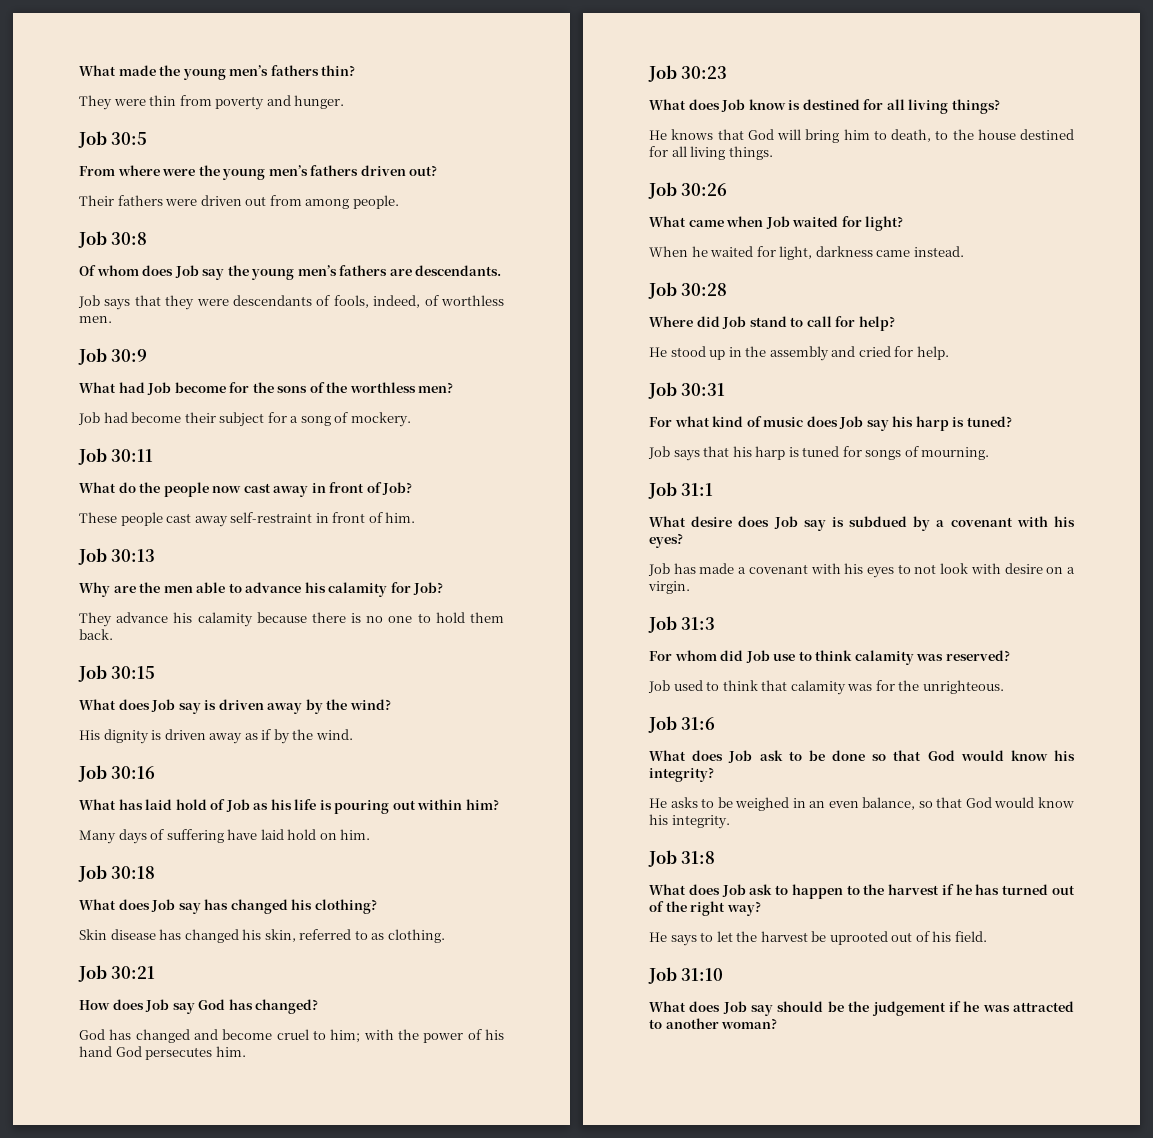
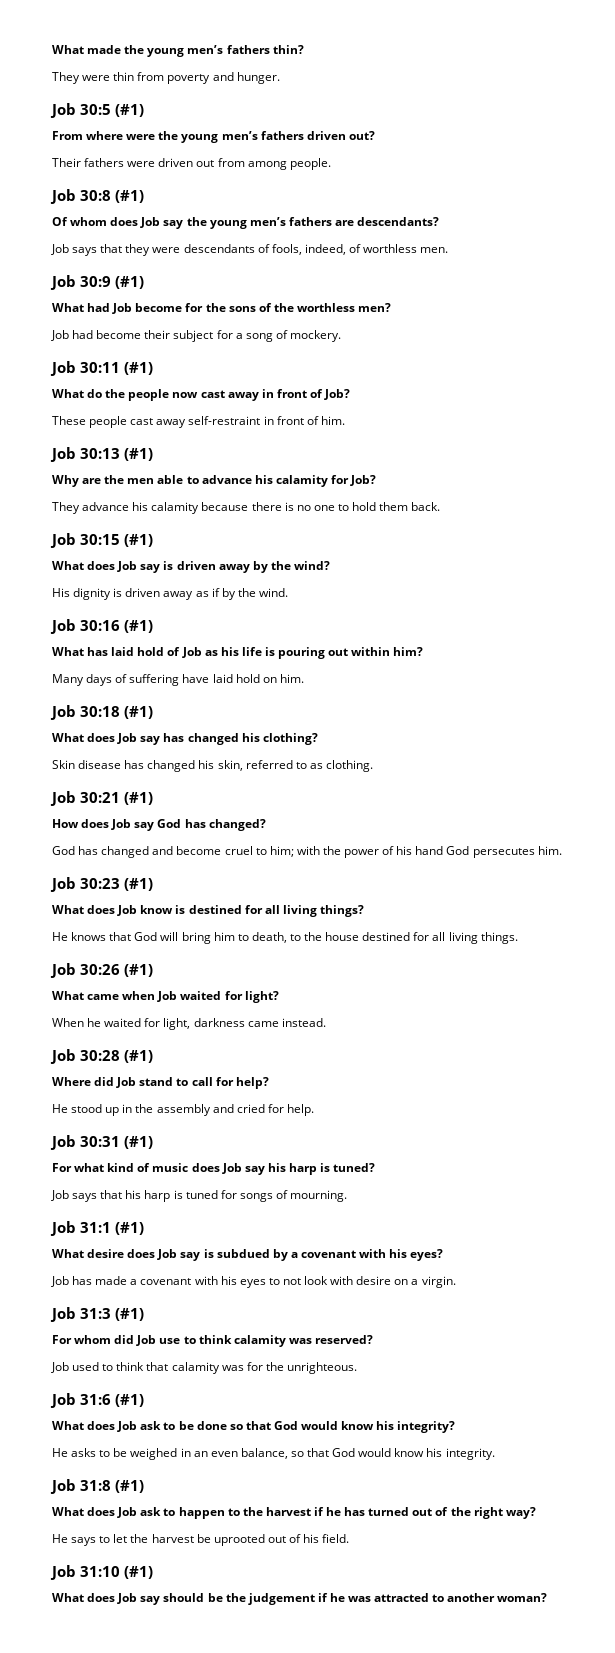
- Job 30:5
+ Job 30:5 (#1)
- Job 30:8
+ Job 30:8 (#1)
- Of whom does Job say the young men’s fathers are descendants.
+ Of whom does Job say the young men’s fathers are descendants?
- Job 30:9
+ Job 30:9 (#1)
- Job 30:11
+ Job 30:11 (#1)
- Job 30:13
+ Job 30:13 (#1)
- Job 30:15
+ Job 30:15 (#1)
- Job 30:16
+ Job 30:16 (#1)
- Job 30:18
+ Job 30:18 (#1)
- Job 30:21
+ Job 30:21 (#1)
- Job 30:23
+ Job 30:23 (#1)
- Job 30:26
+ Job 30:26 (#1)
- Job 30:28
+ Job 30:28 (#1)
- Job 30:31
+ Job 30:31 (#1)
- Job 31:1
+ Job 31:1 (#1)
- Job 31:3
+ Job 31:3 (#1)
- Job 31:6
+ Job 31:6 (#1)
- Job 31:8
+ Job 31:8 (#1)
- Job 31:10
+ Job 31:10 (#1)

